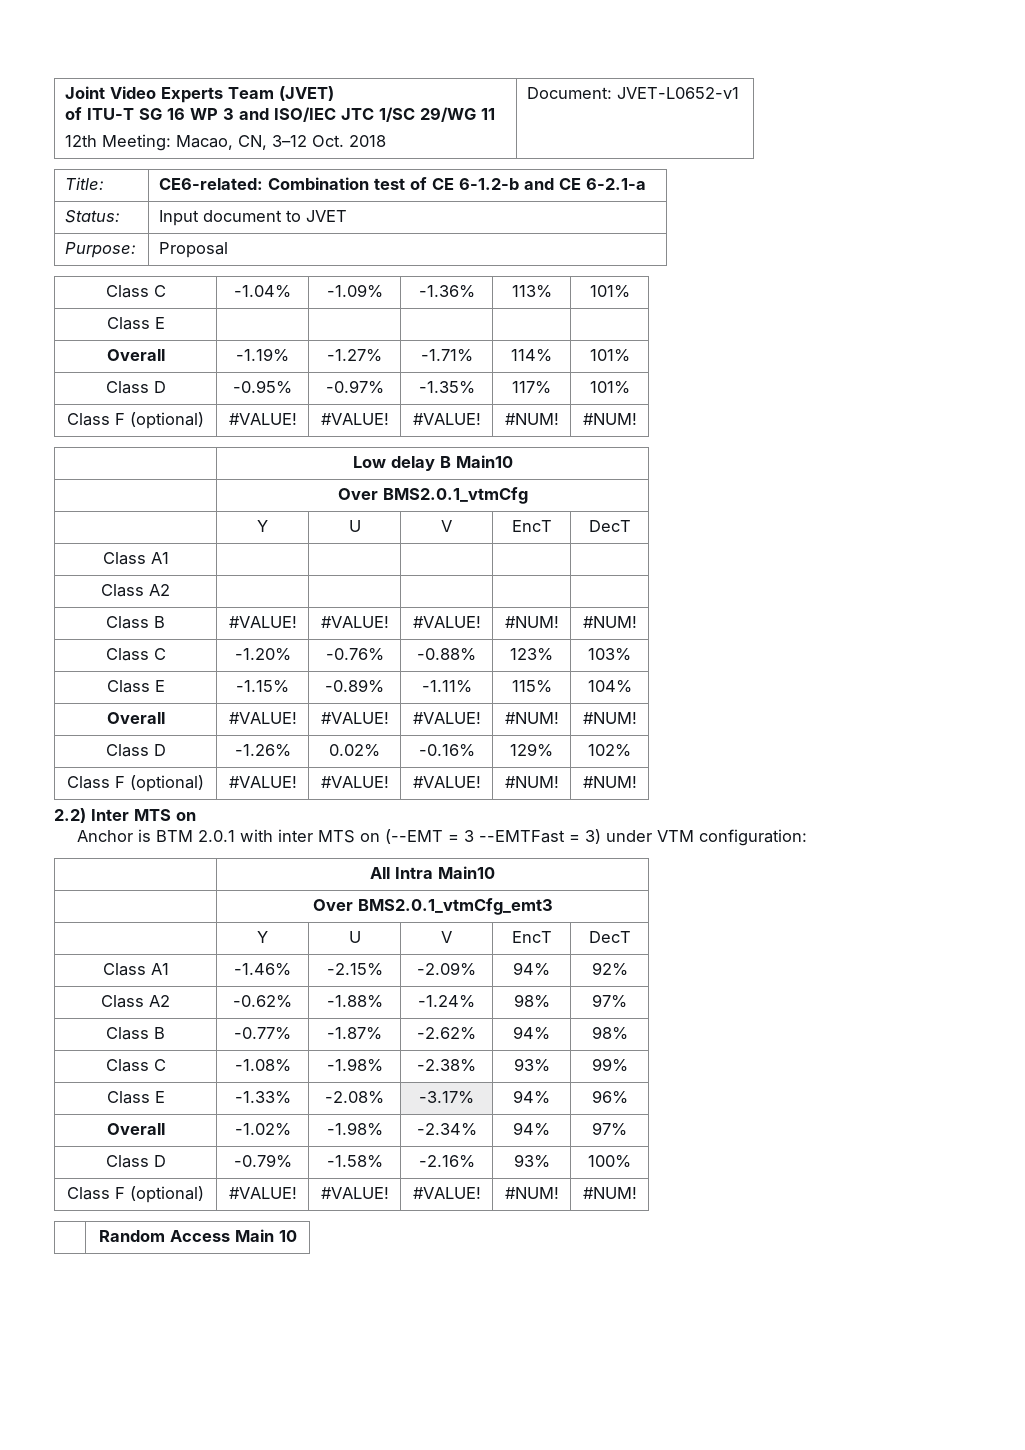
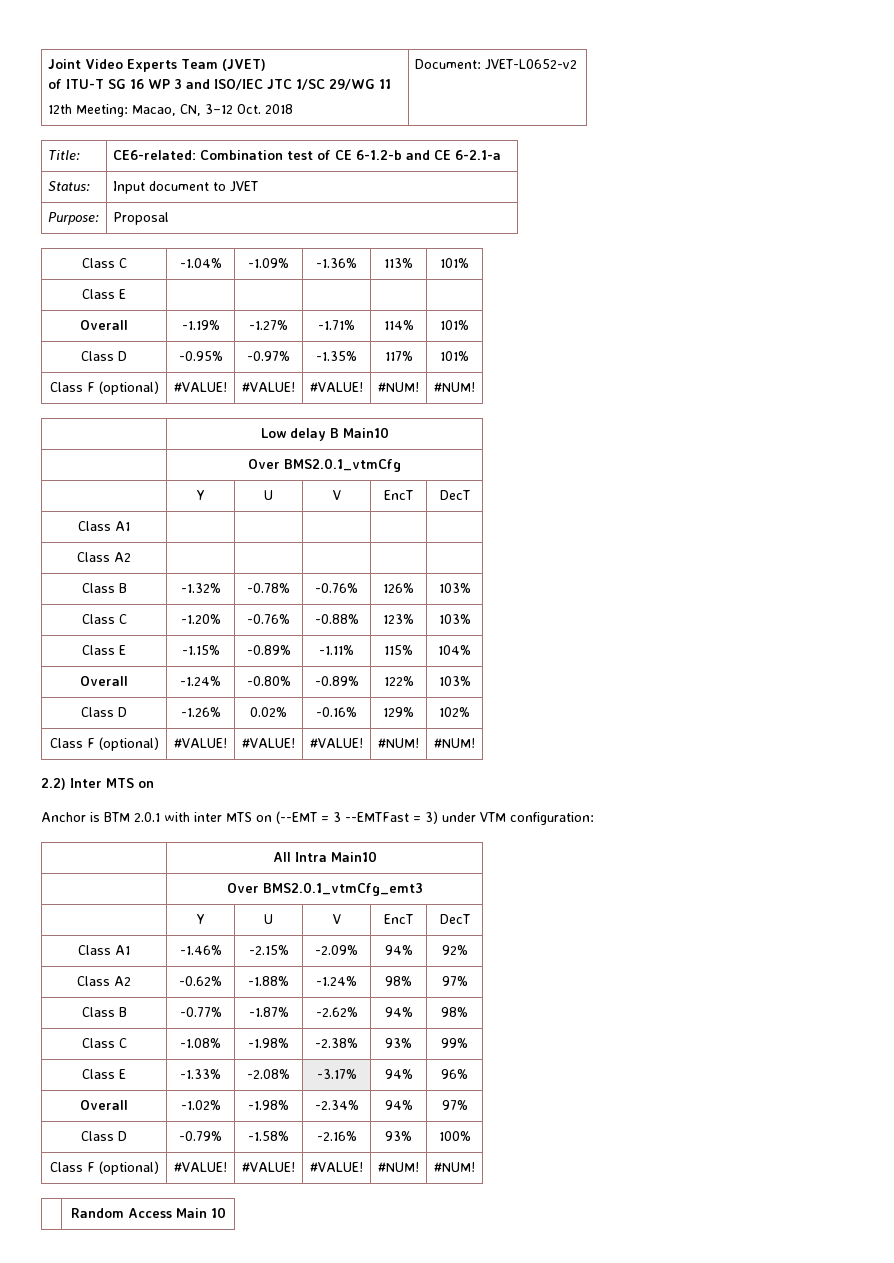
  Joint Video Experts Team (JVET)
  of ITU-T SG 16 WP 3 and ISO/IEC JTC 1/SC 29/WG 11
- 12th Meeting: Macao, CN, 3–12 Oct. 2018 | Document: JVET-L0652-v1
+ 12th Meeting: Macao, CN, 3–12 Oct. 2018 | Document: JVET-L0652-v2
- Class B | #VALUE! | #VALUE! | #VALUE! | #NUM! | #NUM!
+ Class B | -1.32% | -0.78% | -0.76% | 126% | 103%
- Overall | #VALUE! | #VALUE! | #VALUE! | #NUM! | #NUM!
+ Overall | -1.24% | -0.80% | -0.89% | 122% | 103%

